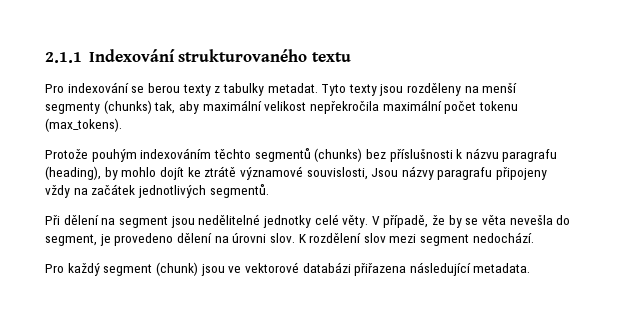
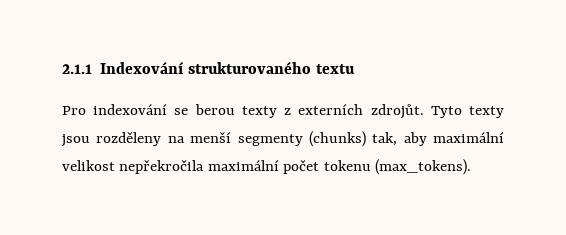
- Pro indexování se berou texty z tabulky metadat.
+ Pro indexování se berou texty z externích zdrojůt.
- Protože pouhým indexováním těchto segmentů (chunks) bez příslušnosti k názvu paragrafu (heading), by mohlo dojít ke ztrátě významové souvislosti, Jsou názvy paragrafu připojeny vždy na začátek jednotlivých segmentů.
- Při dělení na segment jsou nedělitelné jednotky celé věty. V případě, že by se věta nevešla do segment, je provedeno dělení na úrovni slov. K rozdělení slov mezi segment nedochází.
- Pro každý segment (chunk) jsou ve vektorové databázi přiřazena následující metadata.

